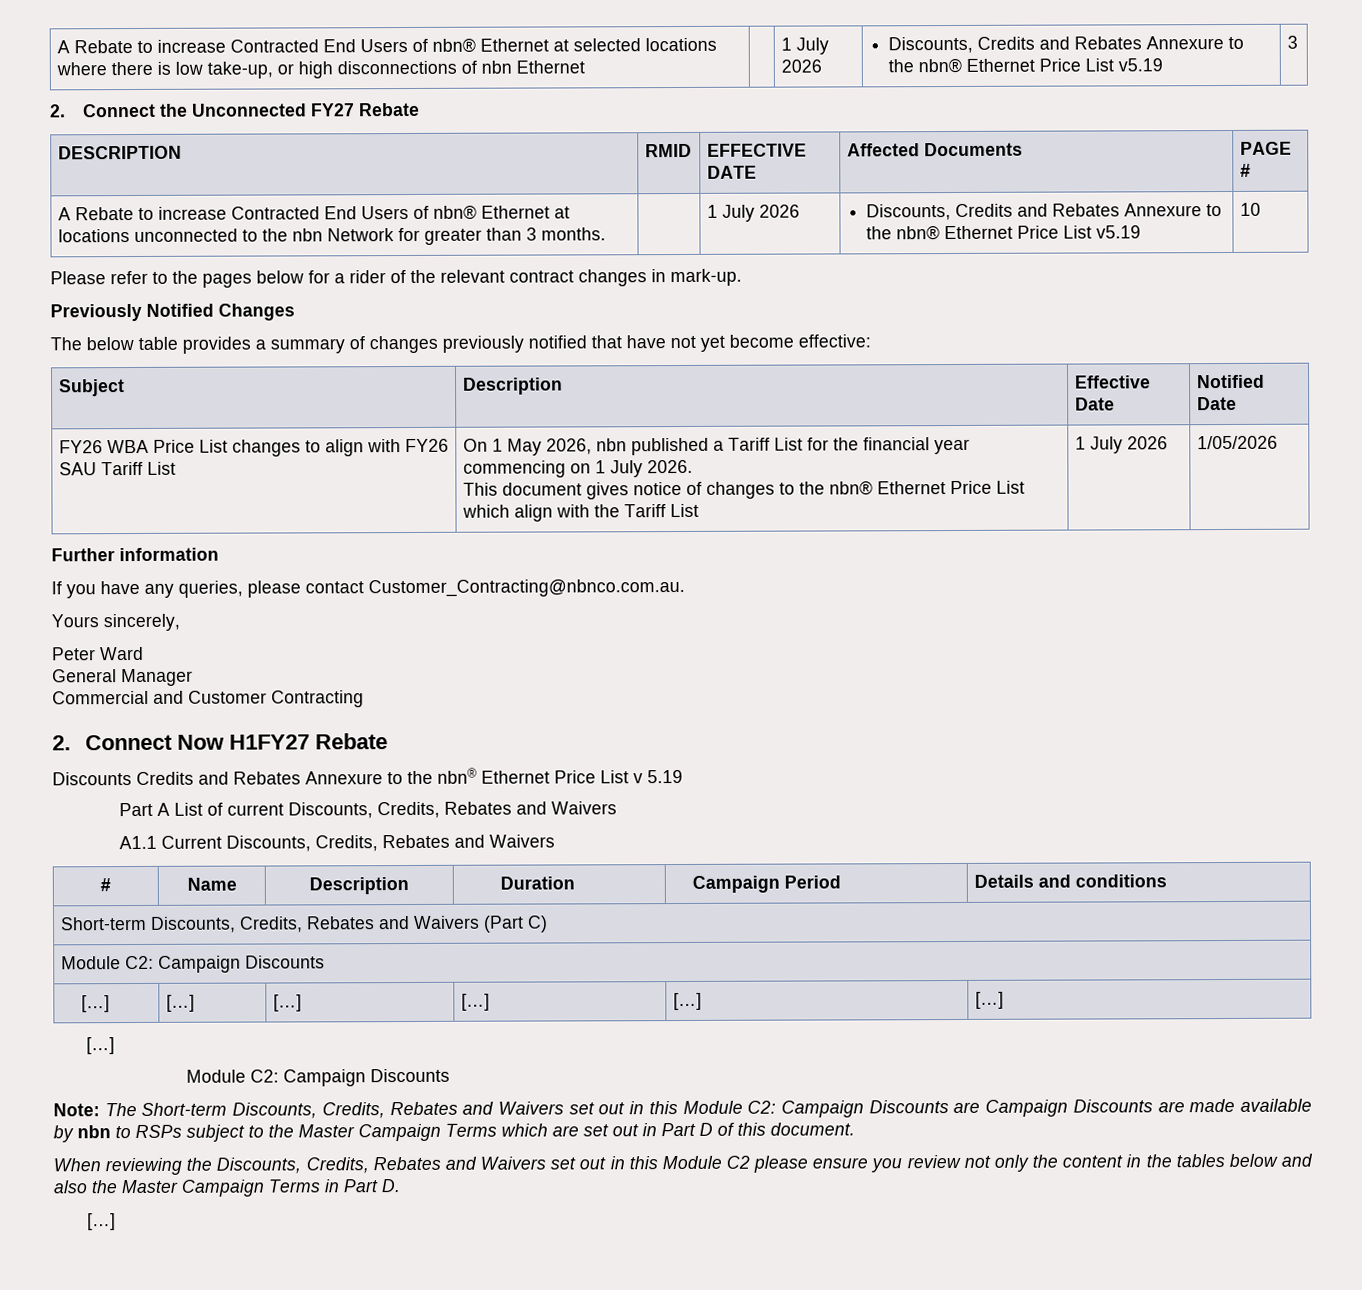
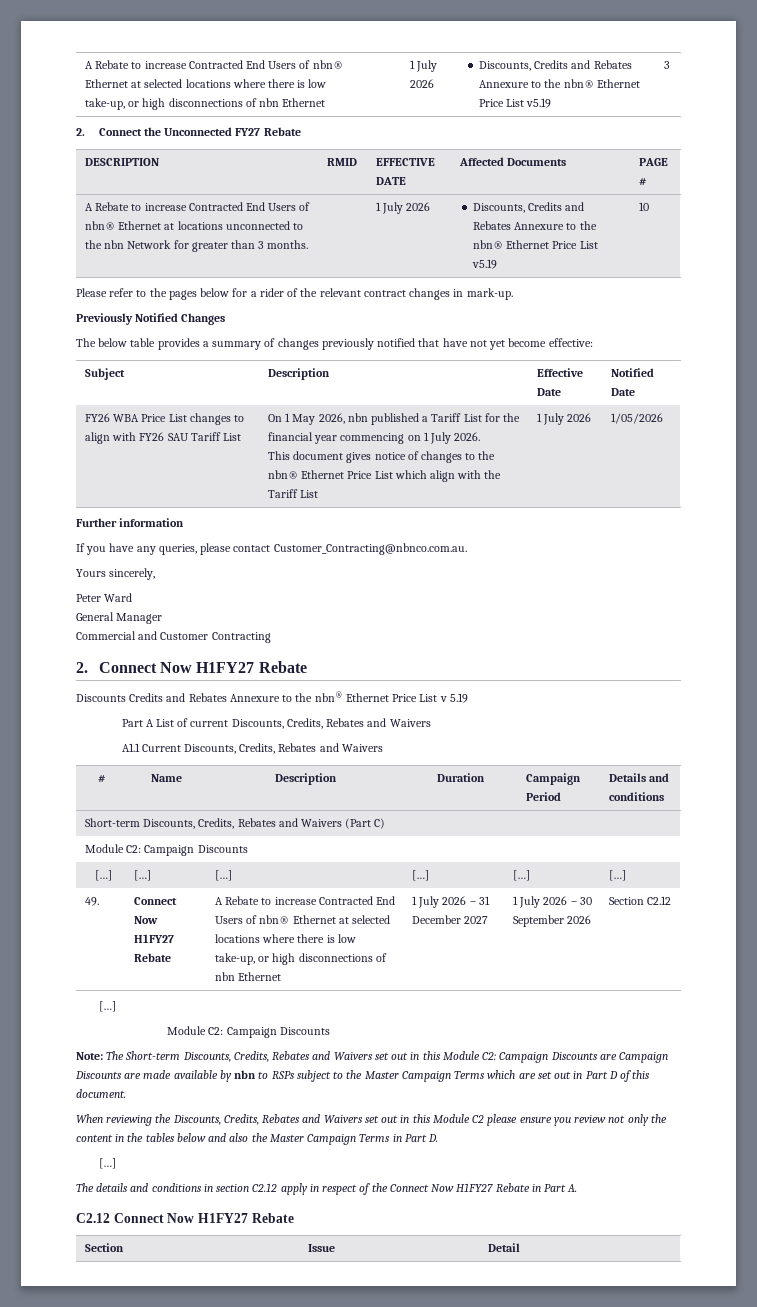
+ 49. | Connect Now H1FY27 Rebate | A Rebate to increase Contracted End Users of nbn® Ethernet at selected locations where there is low take-up, or high disconnections of nbn Ethernet | 1 July 2026 – 31 December 2027 | 1 July 2026 – 30 September 2026 | Section C2.12
+ The details and conditions in section C2.12 apply in respect of the Connect Now H1FY27 Rebate in Part A.
+ C2.12 Connect Now H1FY27 Rebate
+ Section | Issue | Detail

